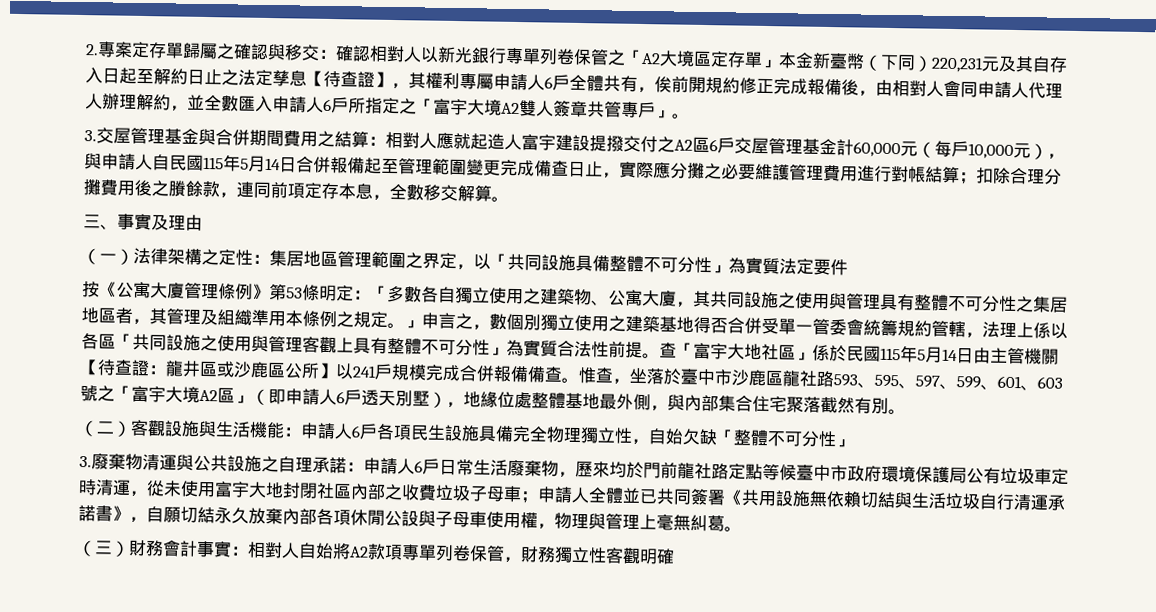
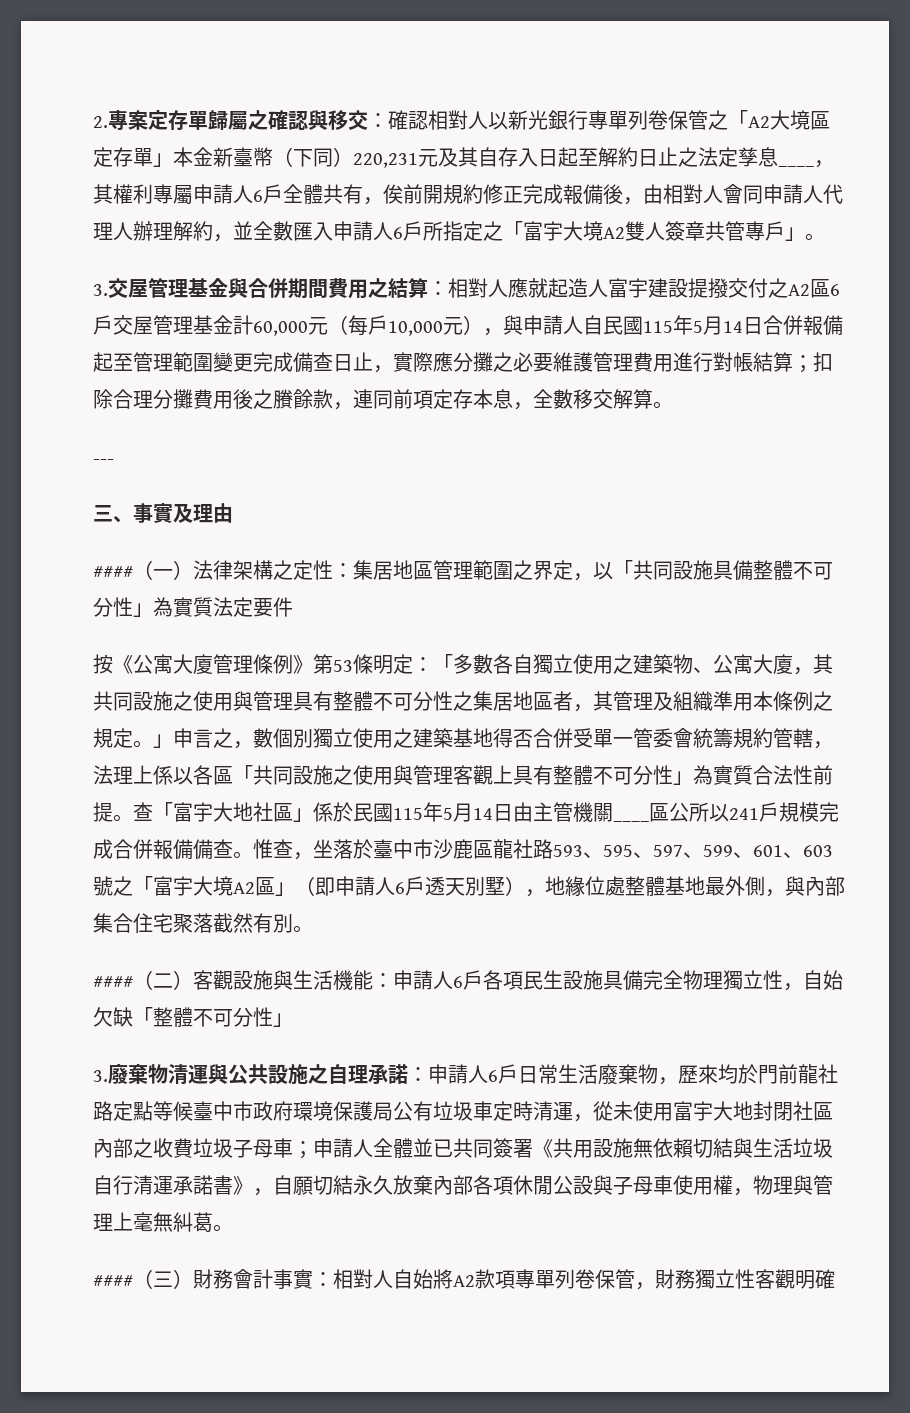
- 確認相對人以新光銀行專單列卷保管之「A2大境區定存單」本金新臺幣（下同）220,231元及其自存入日起至解約日止之法定孳息【待查證】，其權利專屬申請人6戶全體共有，俟前開規約修正完成報備後，由相對人會同申請人代理人辦理解約，並全數匯入申請人6戶所指定之「富宇大境A2雙人簽章共管專戶」。
+ 確認相對人以新光銀行專單列卷保管之「A2大境區定存單」本金新臺幣（下同）220,231元及其自存入日起至解約日止之法定孳息____，其權利專屬申請人6戶全體共有，俟前開規約修正完成報備後，由相對人會同申請人代理人辦理解約，並全數匯入申請人6戶所指定之「富宇大境A2雙人簽章共管專戶」。
+ ---
- （一）法律架構之定性：集居地區管理範圍之界定，以「共同設施具備整體不可分性」為實質法定要件
+ ####（一）法律架構之定性：集居地區管理範圍之界定，以「共同設施具備整體不可分性」為實質法定要件
- 查「富宇大地社區」係於民國115年5月14日由主管機關【待查證：龍井區或沙鹿區公所】以241戶規模完成合併報備備查。
+ 查「富宇大地社區」係於民國115年5月14日由主管機關____區公所以241戶規模完成合併報備備查。
- （二）客觀設施與生活機能：申請人6戶各項民生設施具備完全物理獨立性，自始欠缺「整體不可分性」
+ ####（二）客觀設施與生活機能：申請人6戶各項民生設施具備完全物理獨立性，自始欠缺「整體不可分性」
- （三）財務會計事實：相對人自始將A2款項專單列卷保管，財務獨立性客觀明確
+ ####（三）財務會計事實：相對人自始將A2款項專單列卷保管，財務獨立性客觀明確

